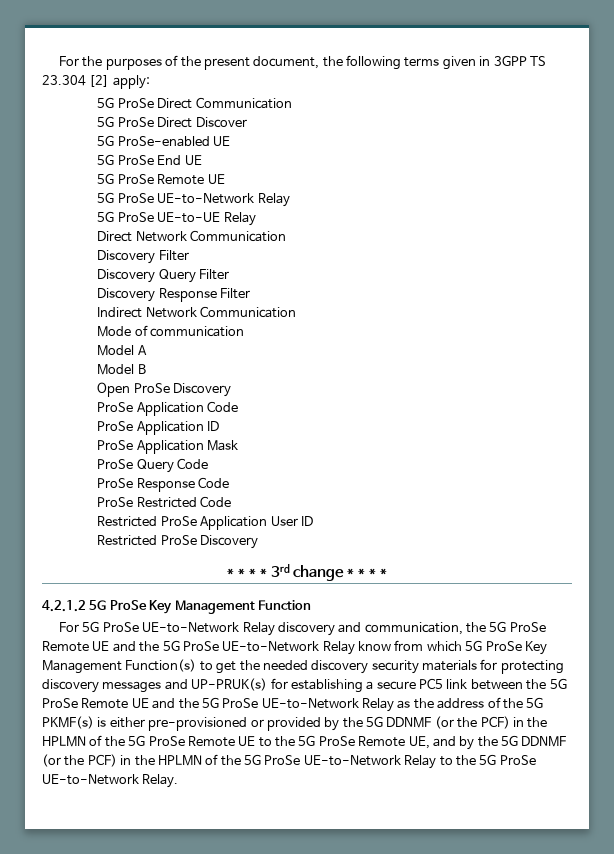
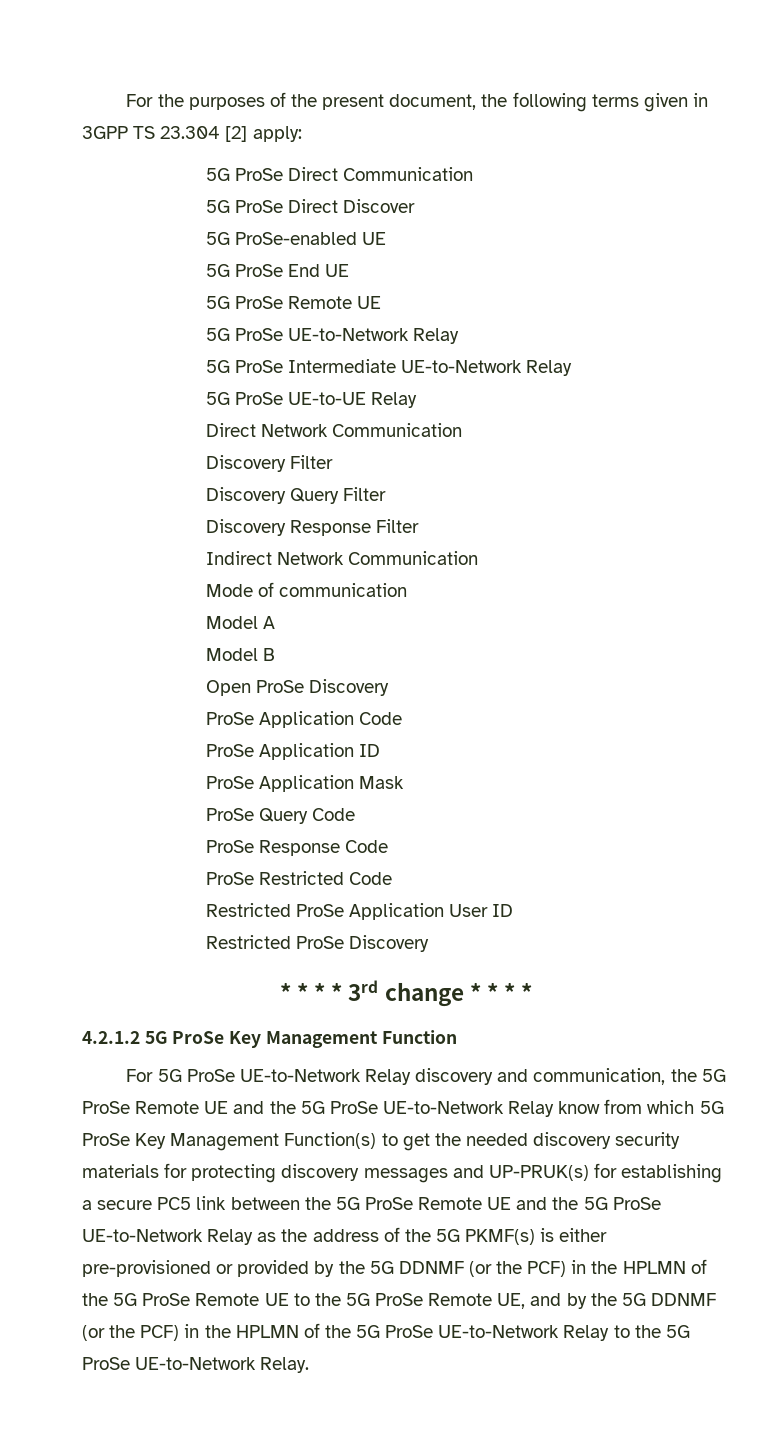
+ 5G ProSe Intermediate UE-to-Network Relay

